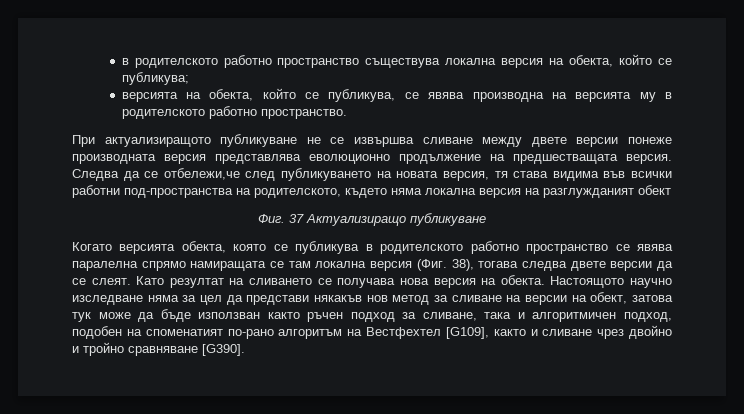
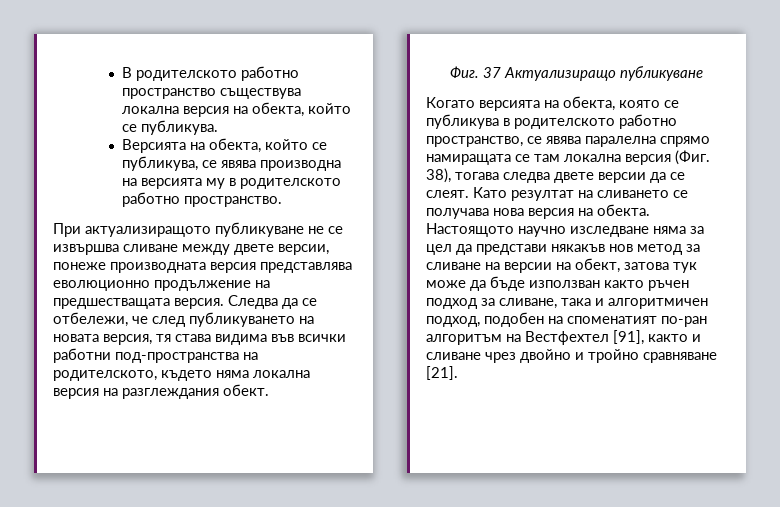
- в родителското работно пространство съществува локална версия на обекта, който се публикува;
- версията на обекта, който се публикува, се явява производна на версията му в родителското работно пространство.
+ В родителското работно пространство съществува локална версия на обекта, който се публикува.
+ Версията на обекта, който се публикува, се явява производна на версията му в родителското работно пространство.
- При актуализиращото публикуване не се извършва сливане между двете версии понеже производната версия представлява еволюционно продължение на предшестващата версия.
+ При актуализиращото публикуване не се извършва сливане между двете версии, понеже производната версия представлява еволюционно продължение на предшестващата версия.
- Следва да се отбележи,че след публикуването на новата версия, тя става видима във всички работни под-пространства на родителското, където няма локална версия на разглужданият обект
+ Следва да се отбележи, че след публикуването на новата версия, тя става видима във всички работни под-пространства на родителското, където няма локална версия на разглеждания обект.
- Когато версията обекта, която се публикува в родителското работно пространство се явява паралелна спрямо намиращата се там локална версия (Фиг. 38), тогава следва двете версии да се слеят.
+ Когато версията на обекта, която се публикува в родителското работно пространство, се явява паралелна спрямо намиращата се там локална версия (Фиг. 38), тогава следва двете версии да се слеят.
- Настоящото научно изследване няма за цел да представи някакъв нов метод за сливане на версии на обект, затова тук може да бъде използван както ръчен подход за сливане, така и алгоритмичен подход, подобен на споменатият по-рано алгоритъм на Вестфехтел [G109], както и сливане чрез двойно и тройно сравняване [G390].
+ Настоящото научно изследване няма за цел да представи някакъв нов метод за сливане на версии на обект, затова тук може да бъде използван както ръчен подход за сливане, така и алгоритмичен подход, подобен на споменатият по-ран алгоритъм на Вестфехтел [91], както и сливане чрез двойно и тройно сравняване [21].

